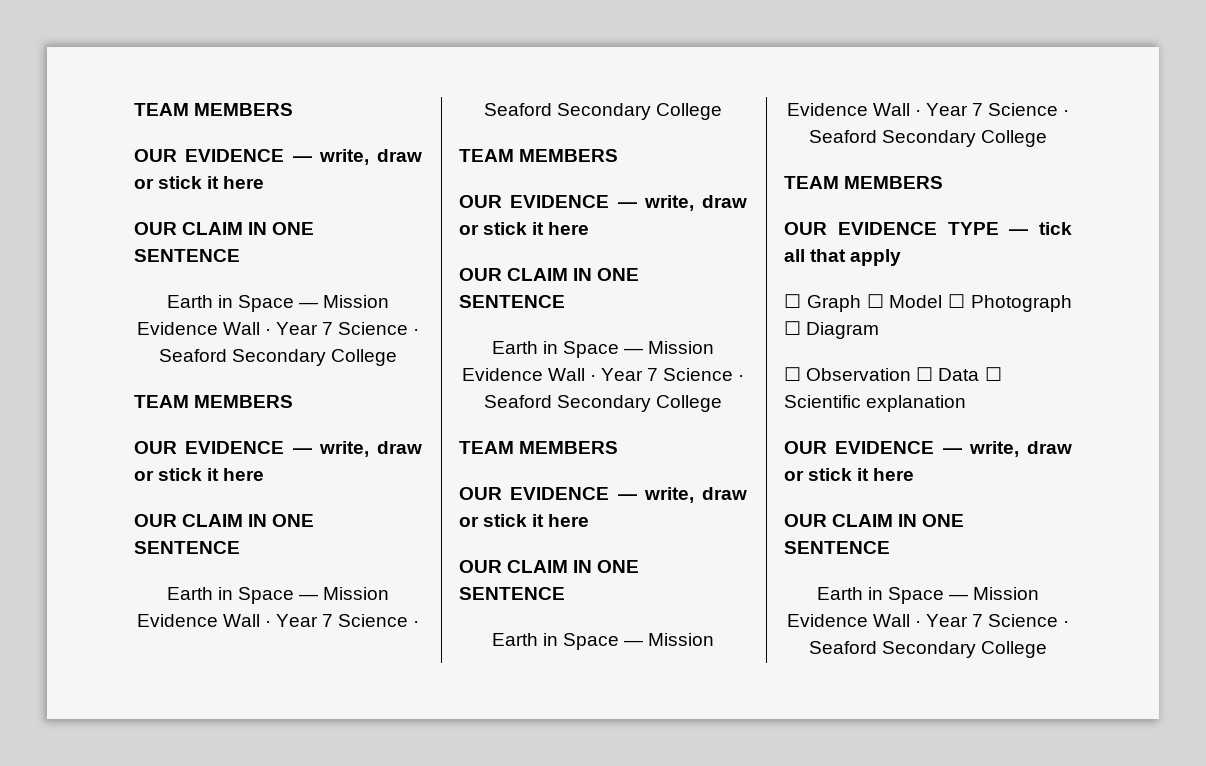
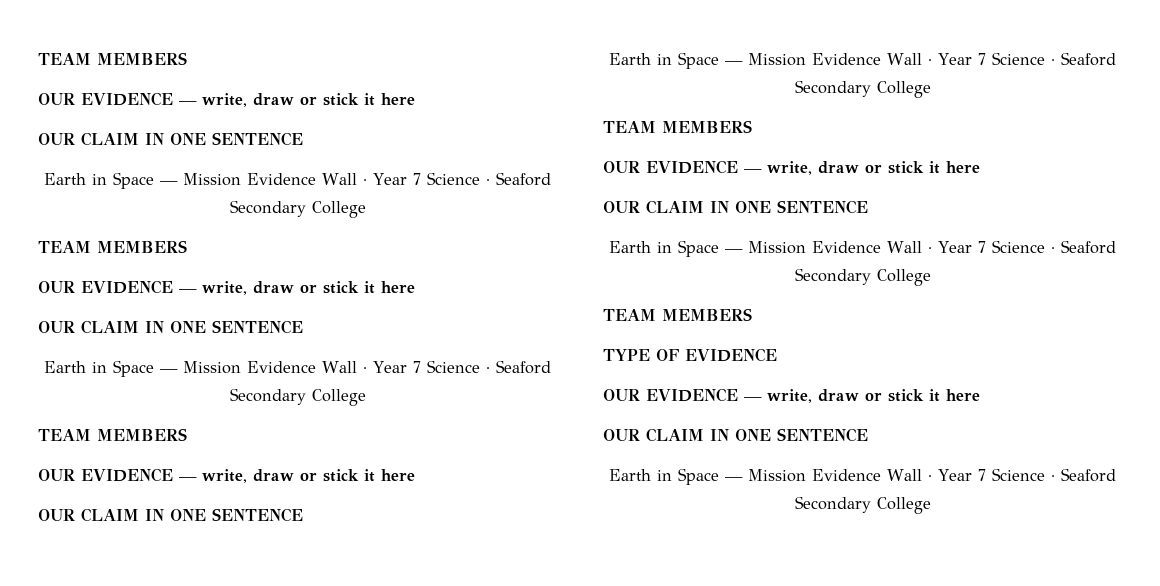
- OUR EVIDENCE TYPE — tick all that apply
- ☐ Graph ☐ Model ☐ Photograph ☐ Diagram
- ☐ Observation ☐ Data ☐ Scientific explanation
+ TYPE OF EVIDENCE

